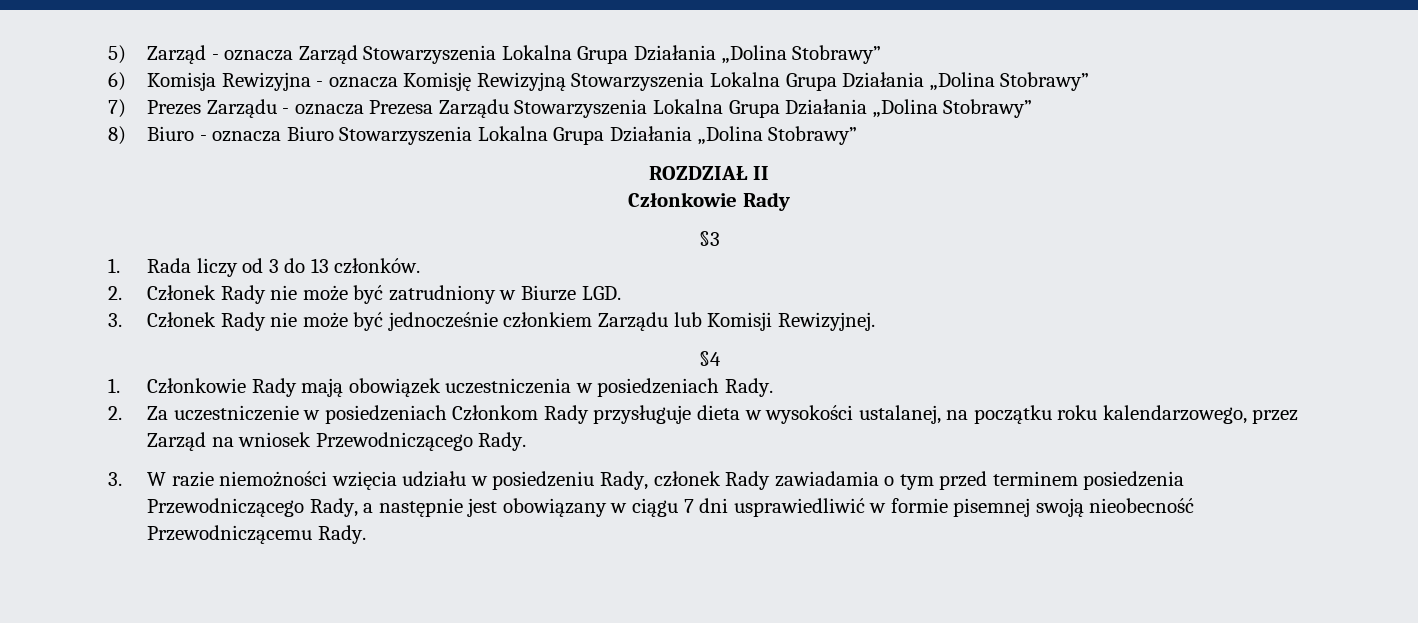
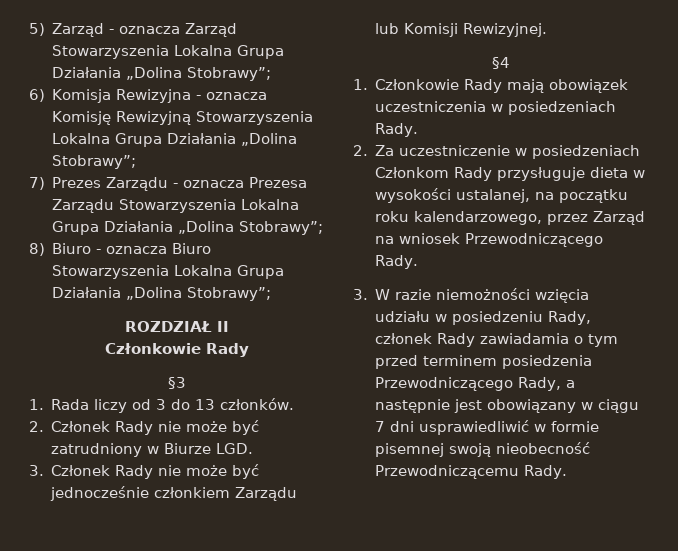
- 5) Zarząd - oznacza Zarząd Stowarzyszenia Lokalna Grupa Działania „Dolina Stobrawy”
+ 5) Zarząd - oznacza Zarząd Stowarzyszenia Lokalna Grupa Działania „Dolina Stobrawy”;
- 6) Komisja Rewizyjna - oznacza Komisję Rewizyjną Stowarzyszenia Lokalna Grupa Działania „Dolina Stobrawy”
+ 6) Komisja Rewizyjna - oznacza Komisję Rewizyjną Stowarzyszenia Lokalna Grupa Działania „Dolina Stobrawy”;
- 7) Prezes Zarządu - oznacza Prezesa Zarządu Stowarzyszenia Lokalna Grupa Działania „Dolina Stobrawy”
+ 7) Prezes Zarządu - oznacza Prezesa Zarządu Stowarzyszenia Lokalna Grupa Działania „Dolina Stobrawy”;
- 8) Biuro - oznacza Biuro Stowarzyszenia Lokalna Grupa Działania „Dolina Stobrawy”
+ 8) Biuro - oznacza Biuro Stowarzyszenia Lokalna Grupa Działania „Dolina Stobrawy”;

